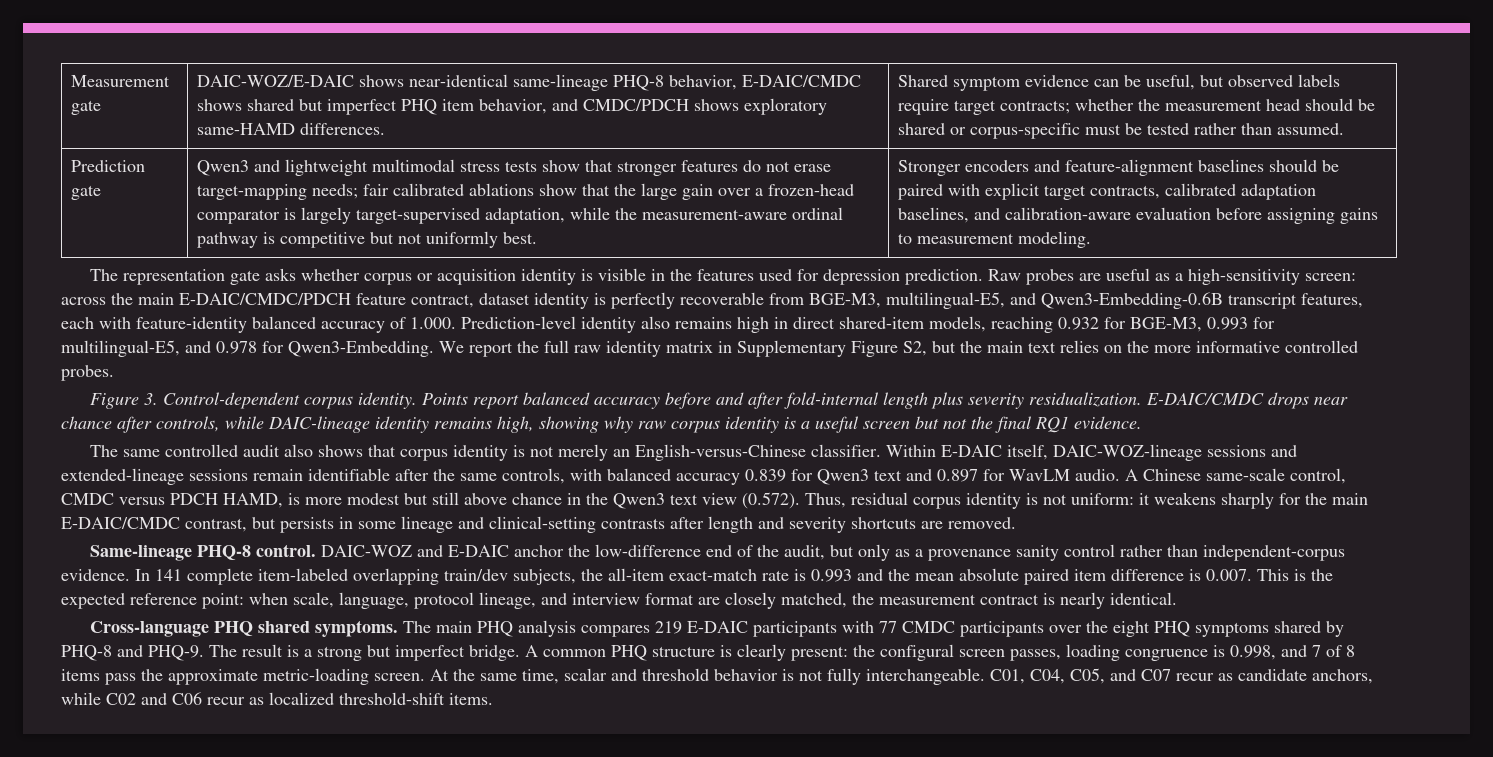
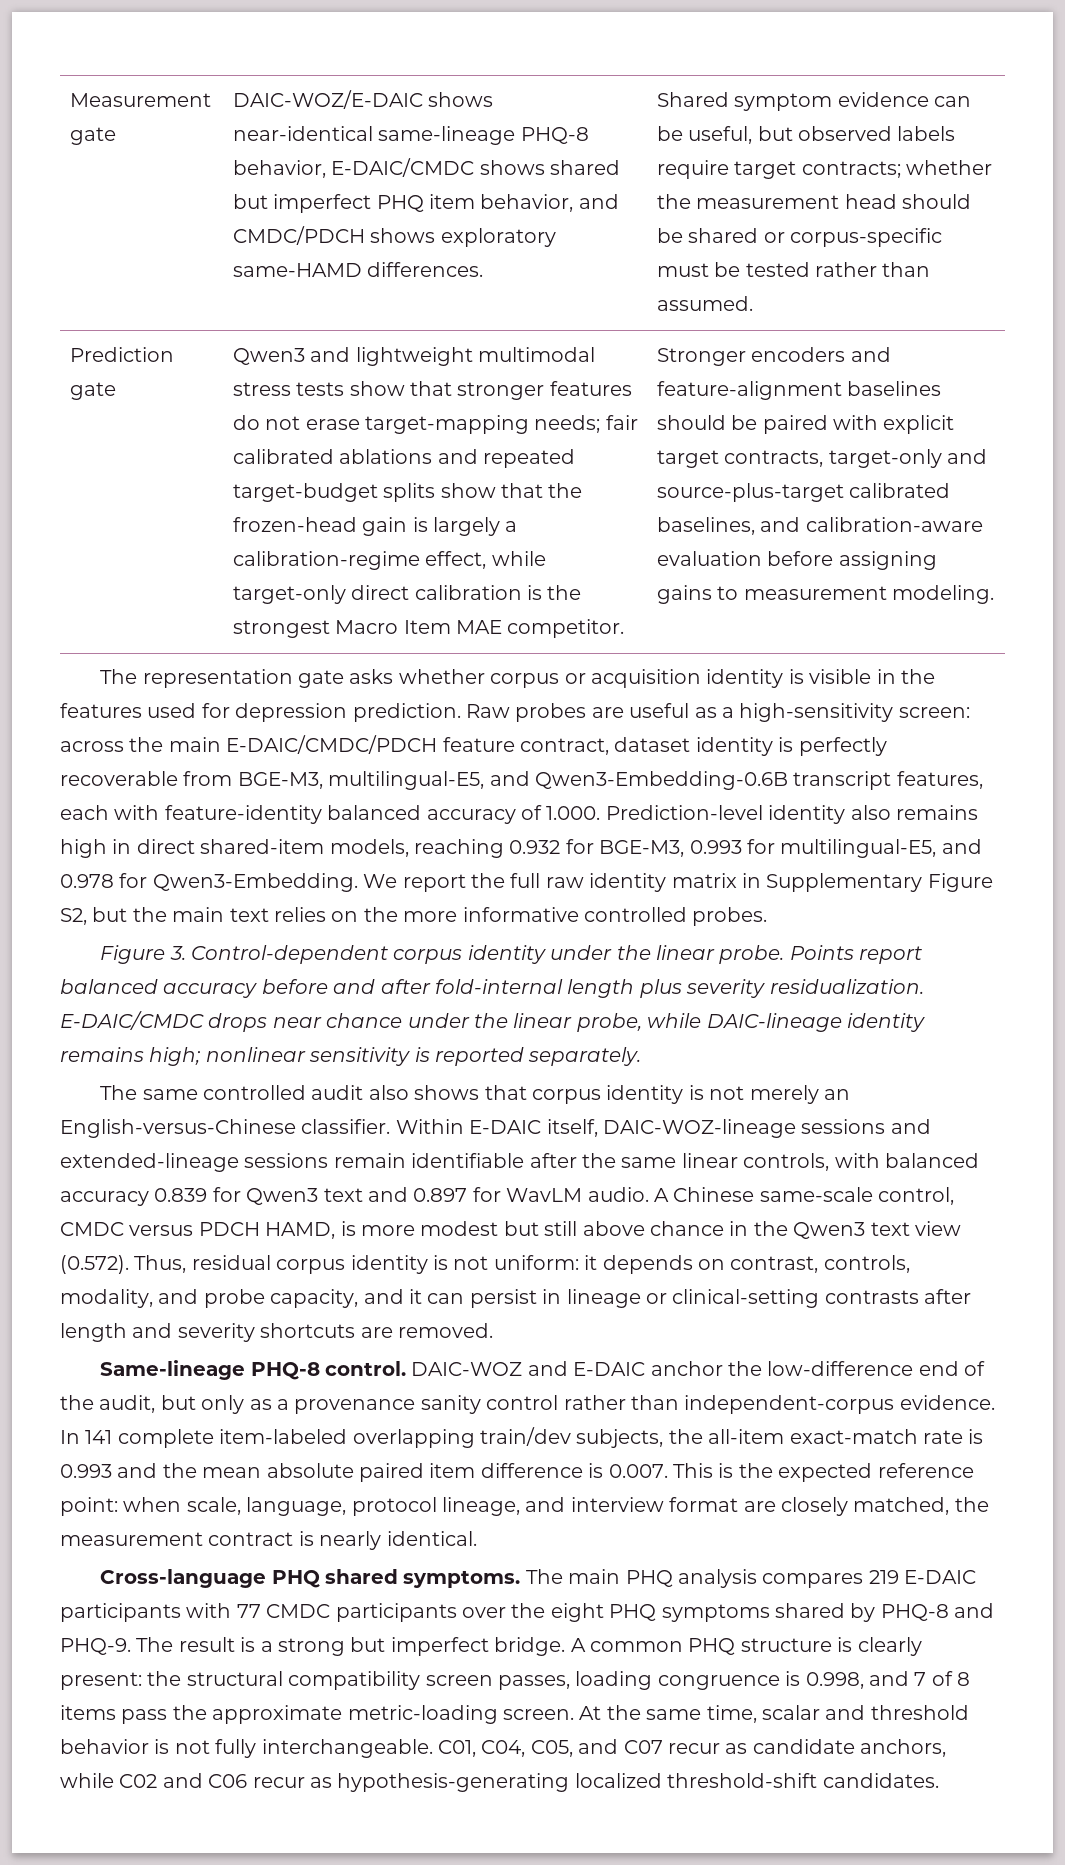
- Qwen3 and lightweight multimodal stress tests show that stronger features do not erase target-mapping needs; fair calibrated ablations show that the large gain over a frozen-head comparator is largely target-supervised adaptation, while the measurement-aware ordinal pathway is competitive but not uniformly best.
+ Qwen3 and lightweight multimodal stress tests show that stronger features do not erase target-mapping needs; fair calibrated ablations and repeated target-budget splits show that the frozen-head gain is largely a calibration-regime effect, while target-only direct calibration is the strongest Macro Item MAE competitor.
- Stronger encoders and feature-alignment baselines should be paired with explicit target contracts, calibrated adaptation baselines, and calibration-aware evaluation before assigning gains to measurement modeling.
+ Stronger encoders and feature-alignment baselines should be paired with explicit target contracts, target-only and source-plus-target calibrated baselines, and calibration-aware evaluation before assigning gains to measurement modeling.
- Figure 3. Control-dependent corpus identity.
+ Figure 3. Control-dependent corpus identity under the linear probe.
- E-DAIC/CMDC drops near chance after controls, while DAIC-lineage identity remains high, showing why raw corpus identity is a useful screen but not the final RQ1 evidence.
+ E-DAIC/CMDC drops near chance under the linear probe, while DAIC-lineage identity remains high; nonlinear sensitivity is reported separately.
- Within E-DAIC itself, DAIC-WOZ-lineage sessions and extended-lineage sessions remain identifiable after the same controls, with balanced accuracy 0.839 for Qwen3 text and 0.897 for WavLM audio.
+ Within E-DAIC itself, DAIC-WOZ-lineage sessions and extended-lineage sessions remain identifiable after the same linear controls, with balanced accuracy 0.839 for Qwen3 text and 0.897 for WavLM audio.
- A Chinese same-scale control, CMDC versus PDCH HAMD, is more modest but still above chance in the Qwen3 text view (0.572). Thus, residual corpus identity is not uniform: it weakens sharply for the main E-DAIC/CMDC contrast, but persists in some lineage and clinical-setting contrasts after length and severity shortcuts are removed.
+ A Chinese same-scale control, CMDC versus PDCH HAMD, is more modest but still above chance in the Qwen3 text view (0.572). Thus, residual corpus identity is not uniform: it depends on contrast, controls, modality, and probe capacity, and it can persist in lineage or clinical-setting contrasts after length and severity shortcuts are removed.
- A common PHQ structure is clearly present: the configural screen passes, loading congruence is 0.998, and 7 of 8 items pass the approximate metric-loading screen.
+ A common PHQ structure is clearly present: the structural compatibility screen passes, loading congruence is 0.998, and 7 of 8 items pass the approximate metric-loading screen.
- C01, C04, C05, and C07 recur as candidate anchors, while C02 and C06 recur as localized threshold-shift items.
+ C01, C04, C05, and C07 recur as candidate anchors, while C02 and C06 recur as hypothesis-generating localized threshold-shift candidates.

